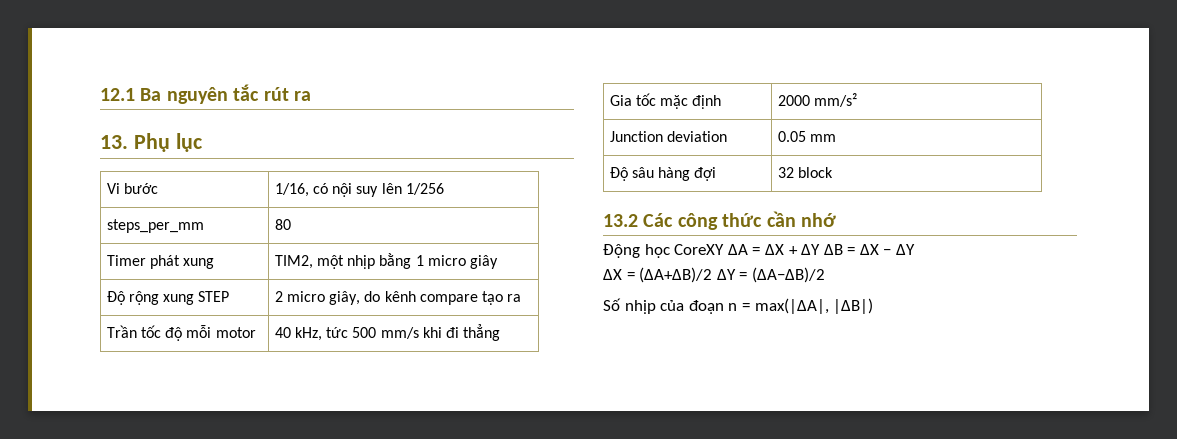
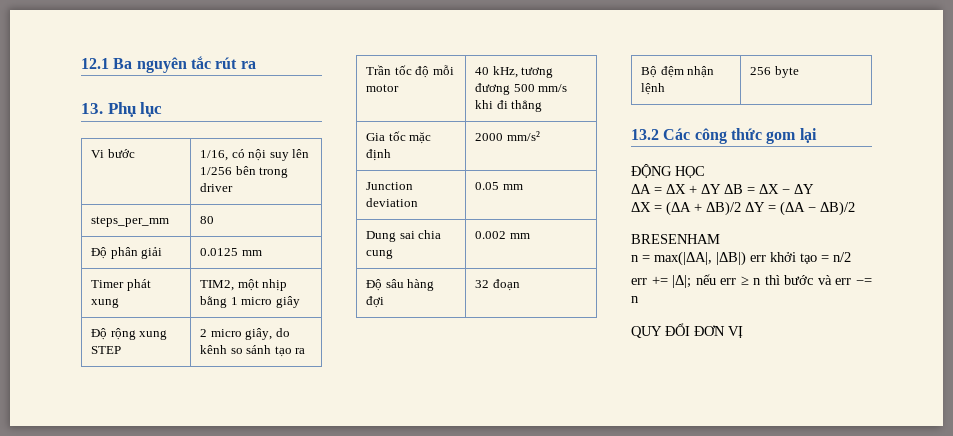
- Vi bước | 1/16, có nội suy lên 1/256
+ Vi bước | 1/16, có nội suy lên 1/256 bên trong driver
+ Độ phân giải | 0.0125 mm
- Độ rộng xung STEP | 2 micro giây, do kênh compare tạo ra
+ Độ rộng xung STEP | 2 micro giây, do kênh so sánh tạo ra
- Trần tốc độ mỗi motor | 40 kHz, tức 500 mm/s khi đi thẳng
+ Trần tốc độ mỗi motor | 40 kHz, tương đương 500 mm/s khi đi thẳng
+ Dung sai chia cung | 0.002 mm
- Độ sâu hàng đợi | 32 block
+ Độ sâu hàng đợi | 32 đoạn
+ Bộ đệm nhận lệnh | 256 byte
- 13.2 Các công thức cần nhớ
- Động học CoreXY ΔA = ΔX + ΔY ΔB = ΔX − ΔY
+ 13.2 Các công thức gom lại
+ ĐỘNG HỌC
+ ΔA = ΔX + ΔY ΔB = ΔX − ΔY
- ΔX = (ΔA+ΔB)/2 ΔY = (ΔA−ΔB)/2
- Số nhịp của đoạn n = max(|ΔA|, |ΔB|)
+ ΔX = (ΔA + ΔB)/2 ΔY = (ΔA − ΔB)/2
+ BRESENHAM
+ n = max(|ΔA|, |ΔB|) err khởi tạo = n/2
+ err += |Δ|; nếu err ≥ n thì bước và err −= n
+ QUY ĐỔI ĐƠN VỊ

